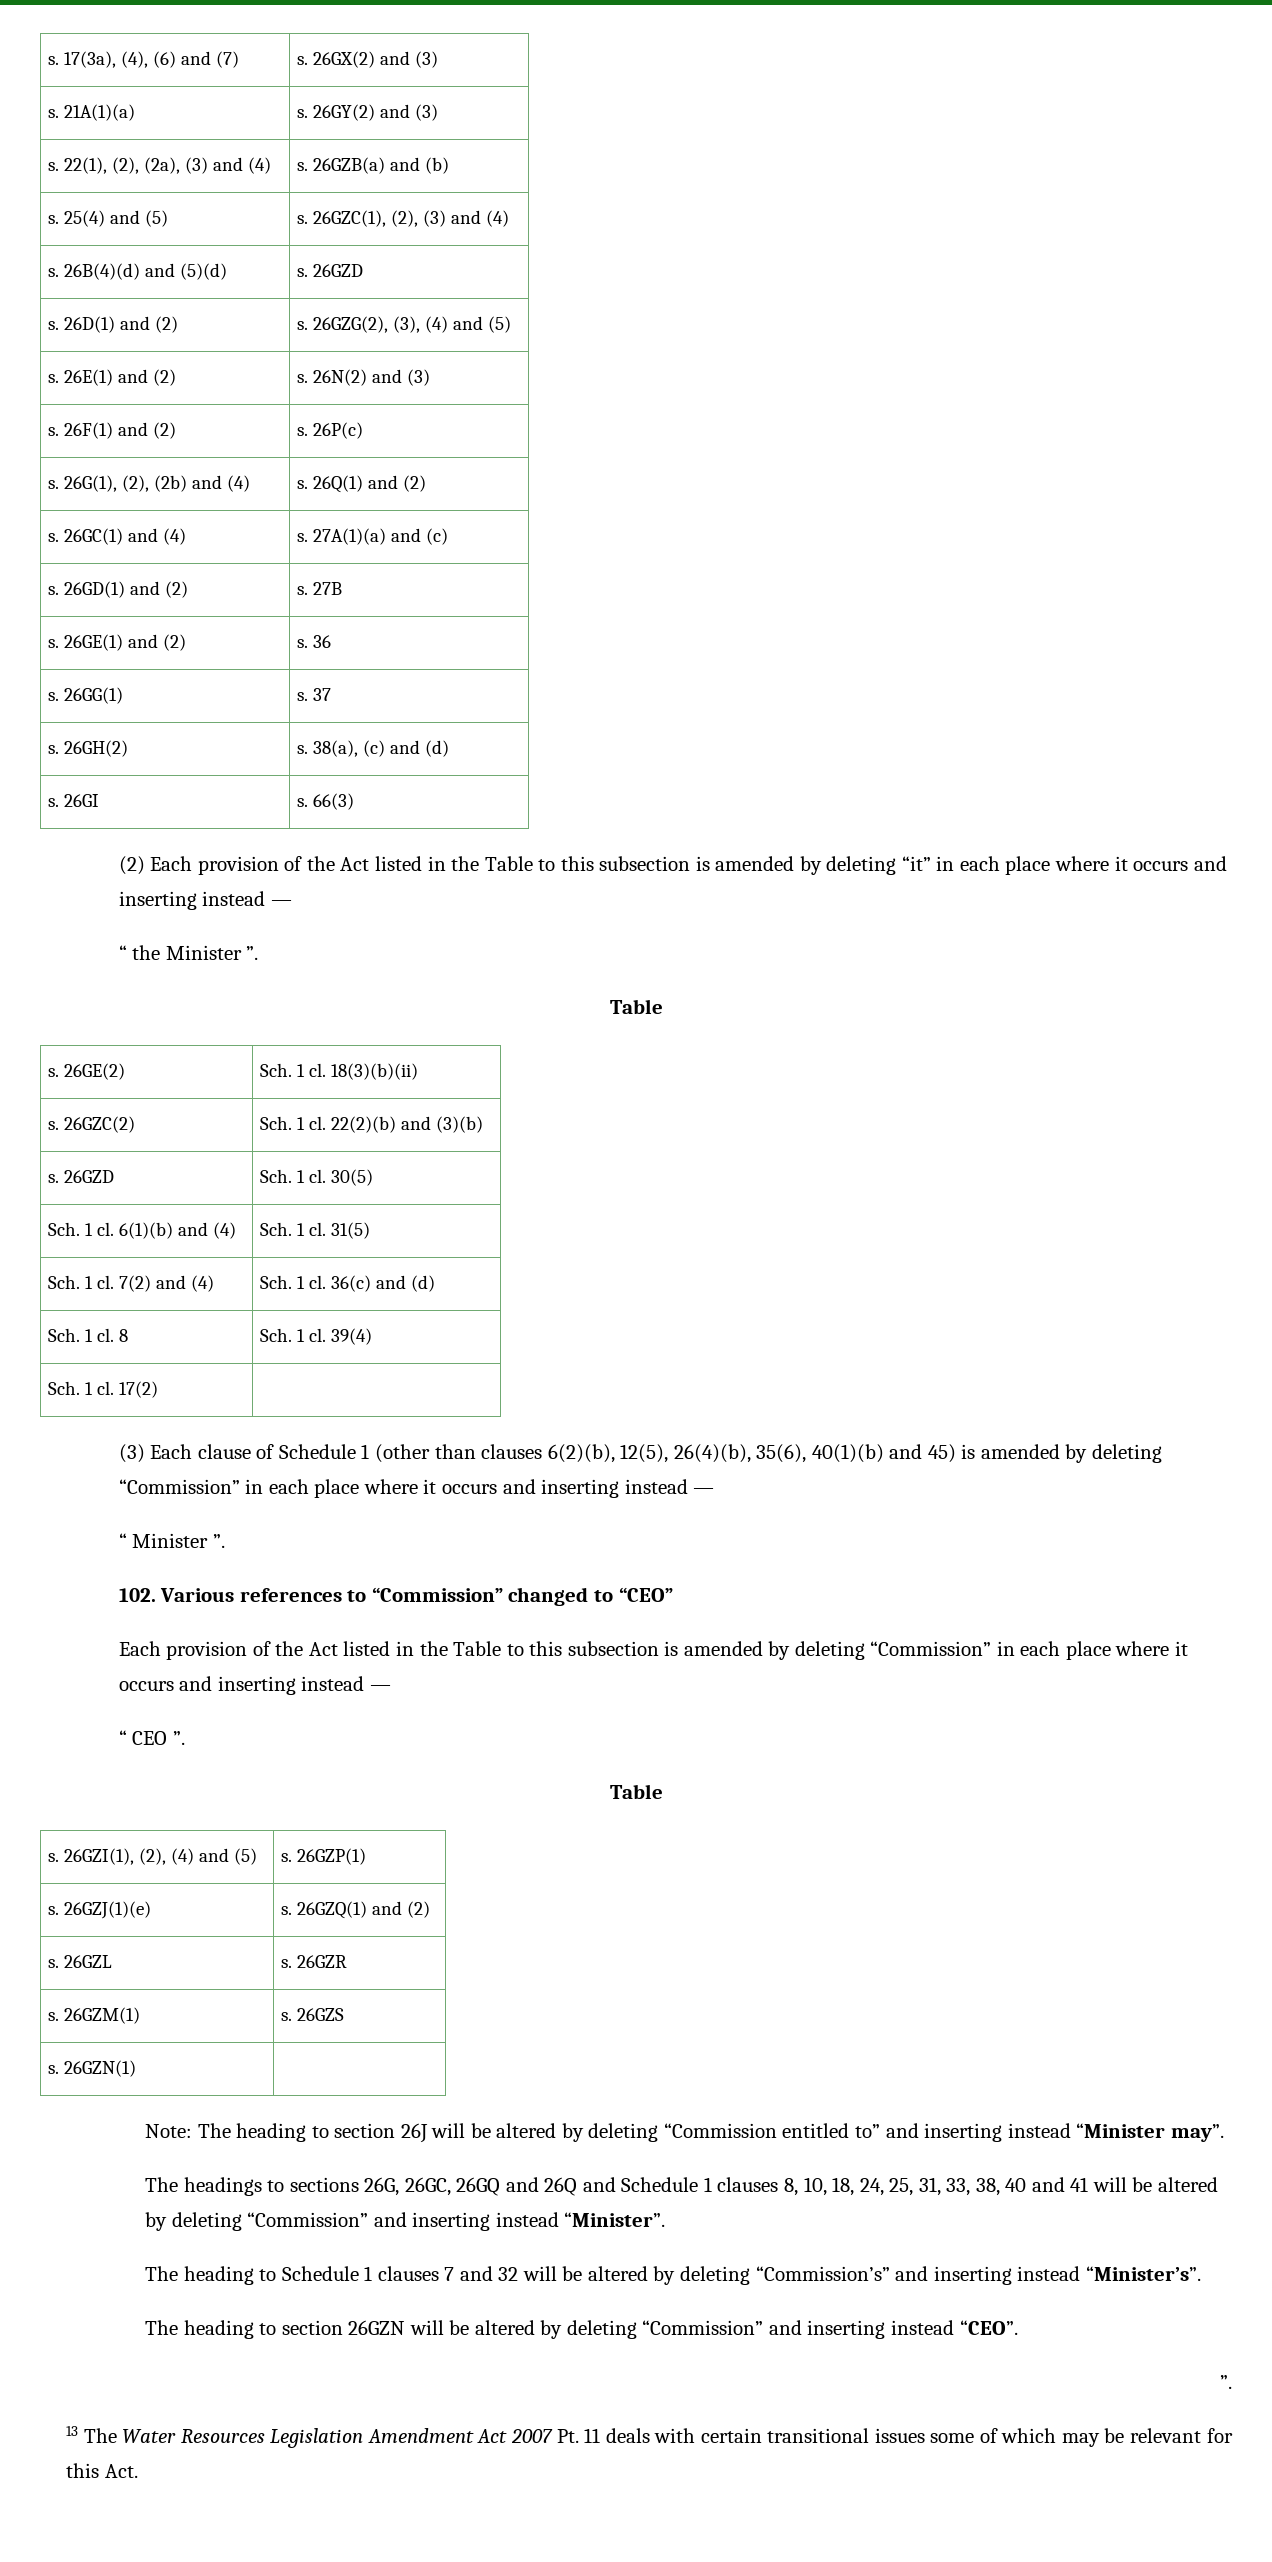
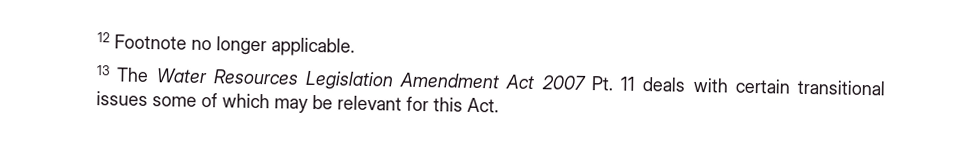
- s. 17(3a), (4), (6) and (7) | s. 26GX(2) and (3)
- s. 21A(1)(a) | s. 26GY(2) and (3)
- s. 22(1), (2), (2a), (3) and (4) | s. 26GZB(a) and (b)
- s. 25(4) and (5) | s. 26GZC(1), (2), (3) and (4)
- s. 26B(4)(d) and (5)(d) | s. 26GZD
- s. 26D(1) and (2) | s. 26GZG(2), (3), (4) and (5)
- s. 26E(1) and (2) | s. 26N(2) and (3)
- s. 26F(1) and (2) | s. 26P(c)
- s. 26G(1), (2), (2b) and (4) | s. 26Q(1) and (2)
- s. 26GC(1) and (4) | s. 27A(1)(a) and (c)
- s. 26GD(1) and (2) | s. 27B
- s. 26GE(1) and (2) | s. 36
- s. 26GG(1) | s. 37
- s. 26GH(2) | s. 38(a), (c) and (d)
- s. 26GI | s. 66(3)
- (2) Each provision of the Act listed in the Table to this subsection is amended by deleting “it” in each place where it occurs and inserting instead —
- “ the Minister ”.
- Table
- s. 26GE(2) | Sch. 1 cl. 18(3)(b)(ii)
- s. 26GZC(2) | Sch. 1 cl. 22(2)(b) and (3)(b)
- s. 26GZD | Sch. 1 cl. 30(5)
- Sch. 1 cl. 6(1)(b) and (4) | Sch. 1 cl. 31(5)
- Sch. 1 cl. 7(2) and (4) | Sch. 1 cl. 36(c) and (d)
- Sch. 1 cl. 8 | Sch. 1 cl. 39(4)
- Sch. 1 cl. 17(2) |
- (3) Each clause of Schedule 1 (other than clauses 6(2)(b), 12(5), 26(4)(b), 35(6), 40(1)(b) and 45) is amended by deleting “Commission” in each place where it occurs and inserting instead —
- “ Minister ”.
- 102. Various references to “Commission” changed to “CEO”
- Each provision of the Act listed in the Table to this subsection is amended by deleting “Commission” in each place where it occurs and inserting instead —
- “ CEO ”.
- Table
- s. 26GZI(1), (2), (4) and (5) | s. 26GZP(1)
- s. 26GZJ(1)(e) | s. 26GZQ(1) and (2)
- s. 26GZL | s. 26GZR
- s. 26GZM(1) | s. 26GZS
- s. 26GZN(1) |
- Note: The heading to section 26J will be altered by deleting “Commission entitled to” and inserting instead “Minister may”.
- The headings to sections 26G, 26GC, 26GQ and 26Q and Schedule 1 clauses 8, 10, 18, 24, 25, 31, 33, 38, 40 and 41 will be altered by deleting “Commission” and inserting instead “Minister”.
- The heading to Schedule 1 clauses 7 and 32 will be altered by deleting “Commission’s” and inserting instead “Minister’s”.
- The heading to section 26GZN will be altered by deleting “Commission” and inserting instead “CEO”.
- ”.
+ 12 Footnote no longer applicable.

